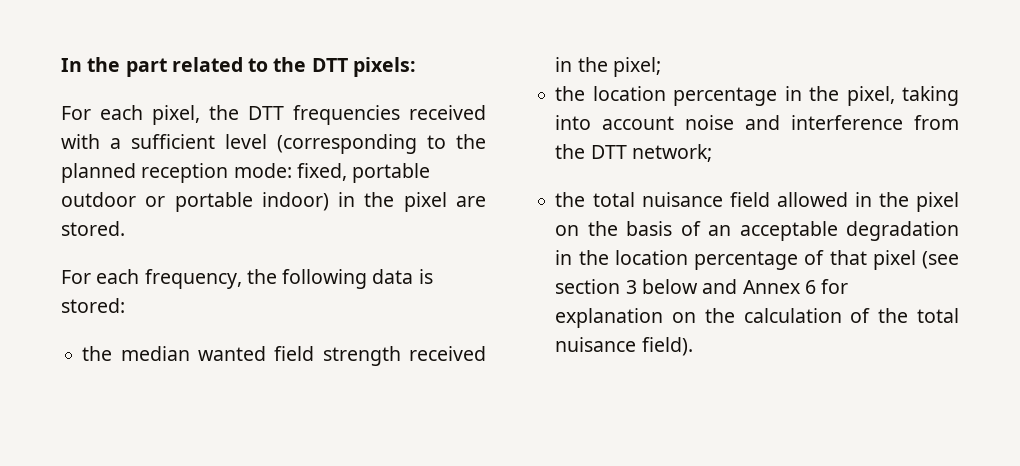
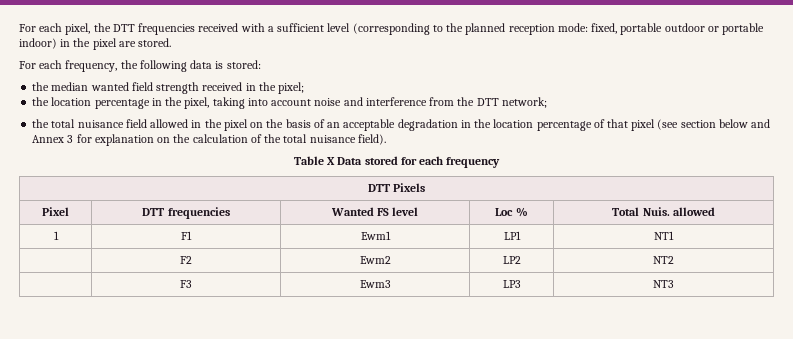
- In the part related to the DTT pixels:
- the total nuisance field allowed in the pixel on the basis of an acceptable degradation in the location percentage of that pixel (see section 3 below and Annex 6 for explanation on the calculation of the total nuisance field).
+ the total nuisance field allowed in the pixel on the basis of an acceptable degradation in the location percentage of that pixel (see section below and Annex 3 for explanation on the calculation of the total nuisance field).
+ Table X Data stored for each frequency
+ DTT Pixels
+ Pixel | DTT frequencies | Wanted FS level | Loc % | Total Nuis. allowed
+ 1 | F1 | Ewm1 | LP1 | NT1
+ | F2 | Ewm2 | LP2 | NT2
+ | F3 | Ewm3 | LP3 | NT3

